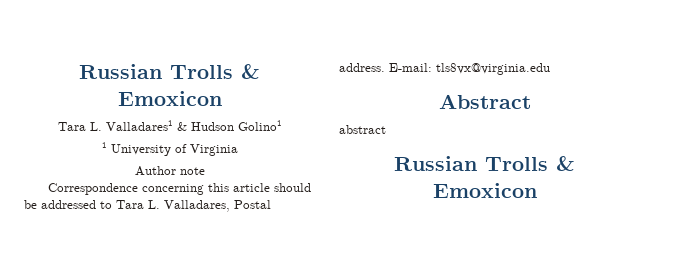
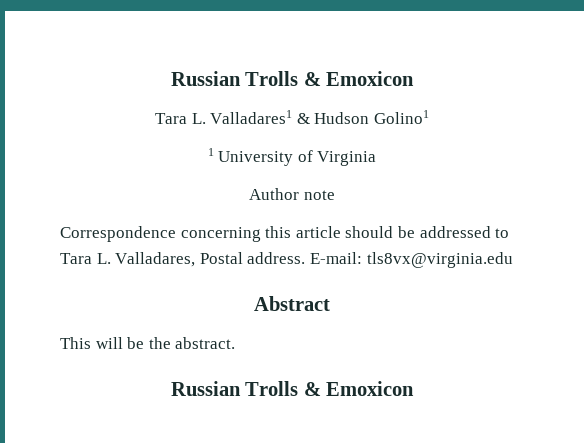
- abstract
+ This will be the abstract.

